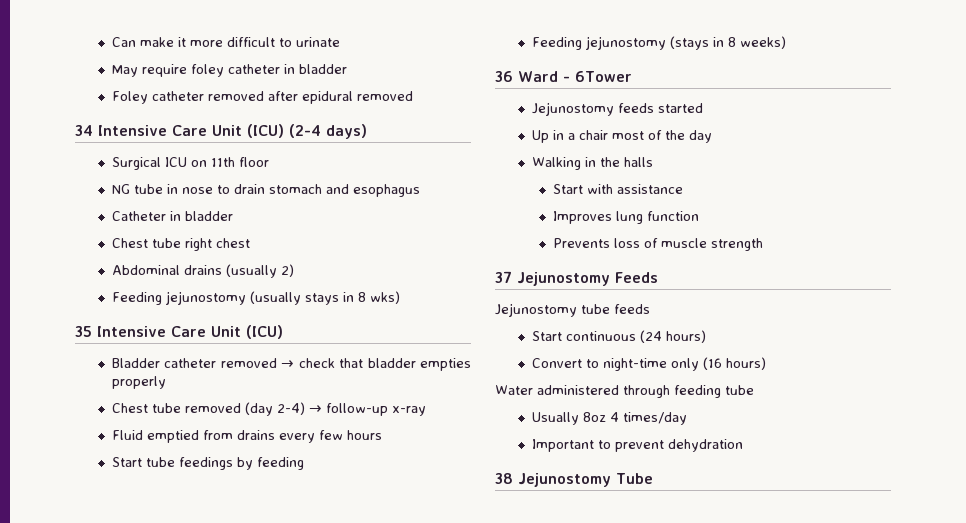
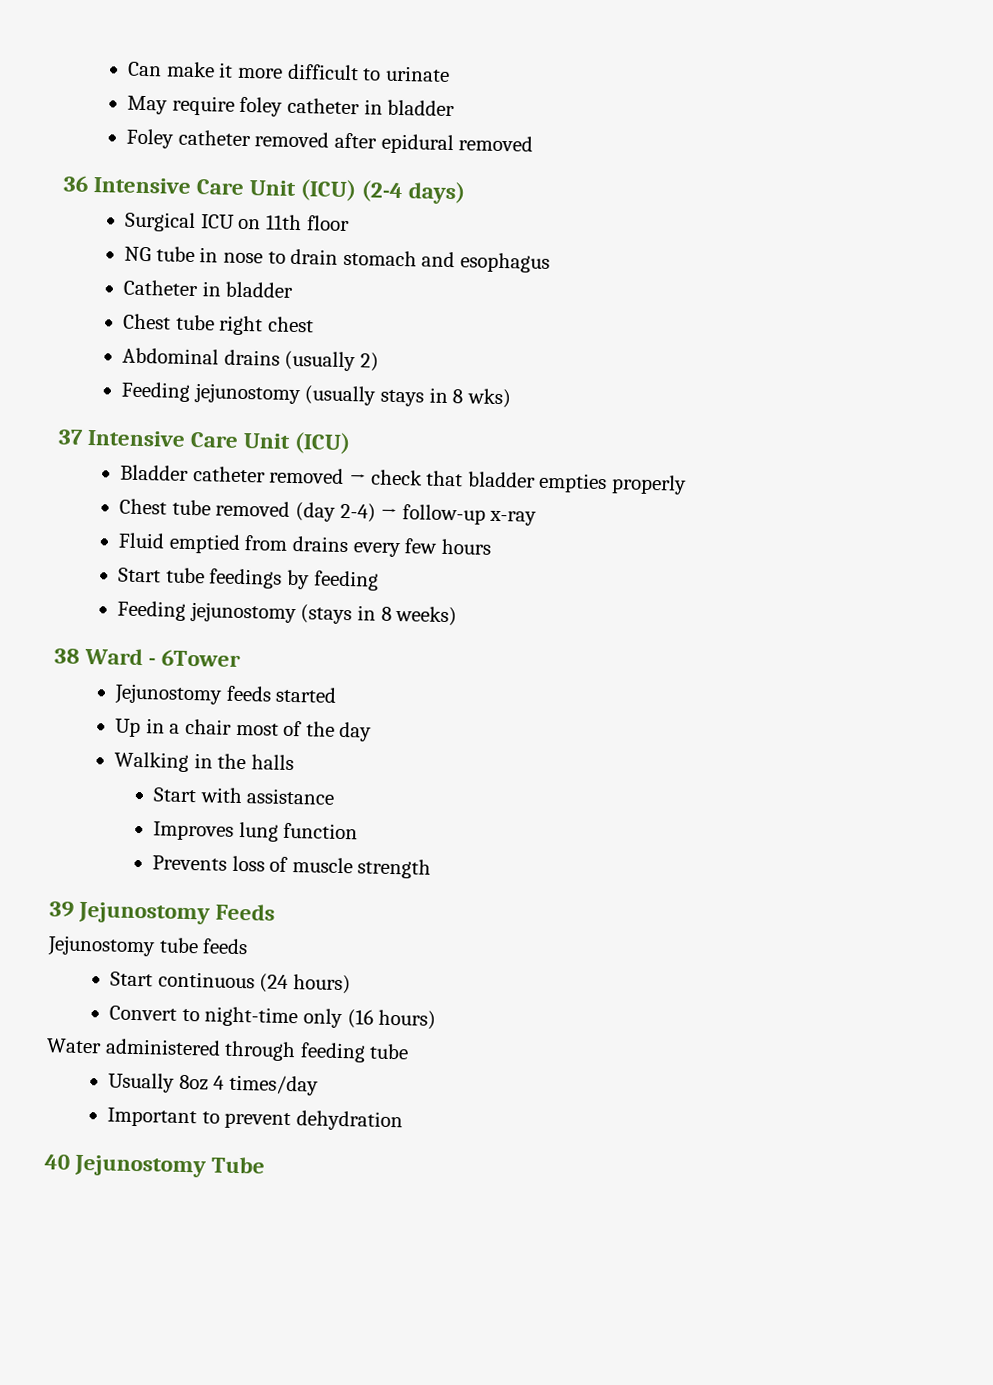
- 34 Intensive Care Unit (ICU) (2-4 days)
+ 36 Intensive Care Unit (ICU) (2-4 days)
- 35 Intensive Care Unit (ICU)
+ 37 Intensive Care Unit (ICU)
- 36 Ward - 6Tower
+ 38 Ward - 6Tower
- 37 Jejunostomy Feeds
+ 39 Jejunostomy Feeds
- 38 Jejunostomy Tube
+ 40 Jejunostomy Tube

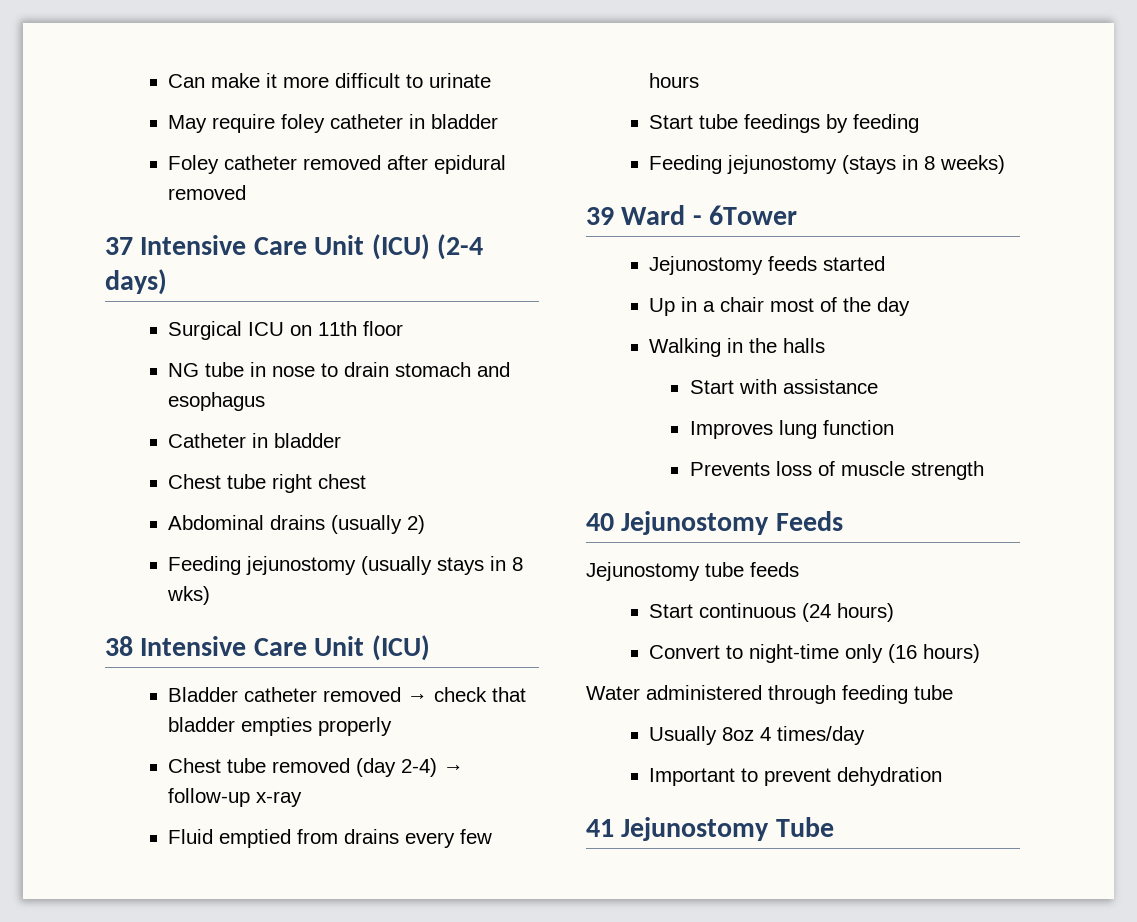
- 36 Intensive Care Unit (ICU) (2-4 days)
+ 37 Intensive Care Unit (ICU) (2-4 days)
- 37 Intensive Care Unit (ICU)
+ 38 Intensive Care Unit (ICU)
- 38 Ward - 6Tower
+ 39 Ward - 6Tower
- 39 Jejunostomy Feeds
+ 40 Jejunostomy Feeds
- 40 Jejunostomy Tube
+ 41 Jejunostomy Tube

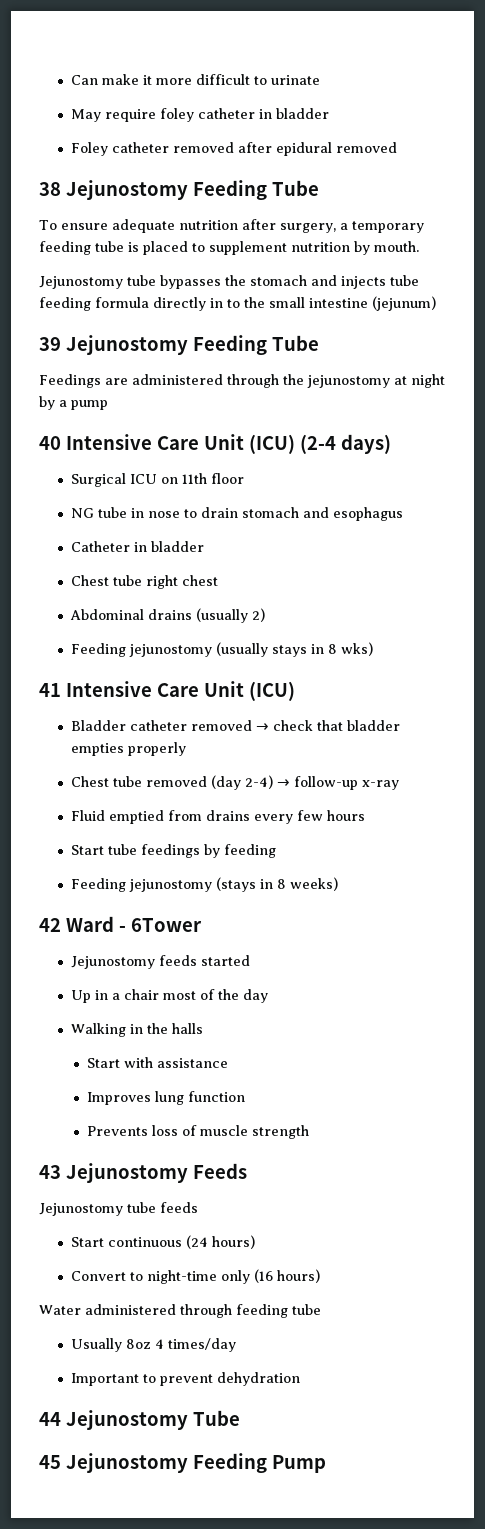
- 37 Intensive Care Unit (ICU) (2-4 days)
+ 38 Jejunostomy Feeding Tube
+ To ensure adequate nutrition after surgery, a temporary feeding tube is placed to supplement nutrition by mouth.
+ Jejunostomy tube bypasses the stomach and injects tube feeding formula directly in to the small intestine (jejunum)
+ 39 Jejunostomy Feeding Tube
+ Feedings are administered through the jejunostomy at night by a pump
+ 40 Intensive Care Unit (ICU) (2-4 days)
- 38 Intensive Care Unit (ICU)
+ 41 Intensive Care Unit (ICU)
- 39 Ward - 6Tower
+ 42 Ward - 6Tower
- 40 Jejunostomy Feeds
+ 43 Jejunostomy Feeds
- 41 Jejunostomy Tube
+ 44 Jejunostomy Tube
+ 45 Jejunostomy Feeding Pump

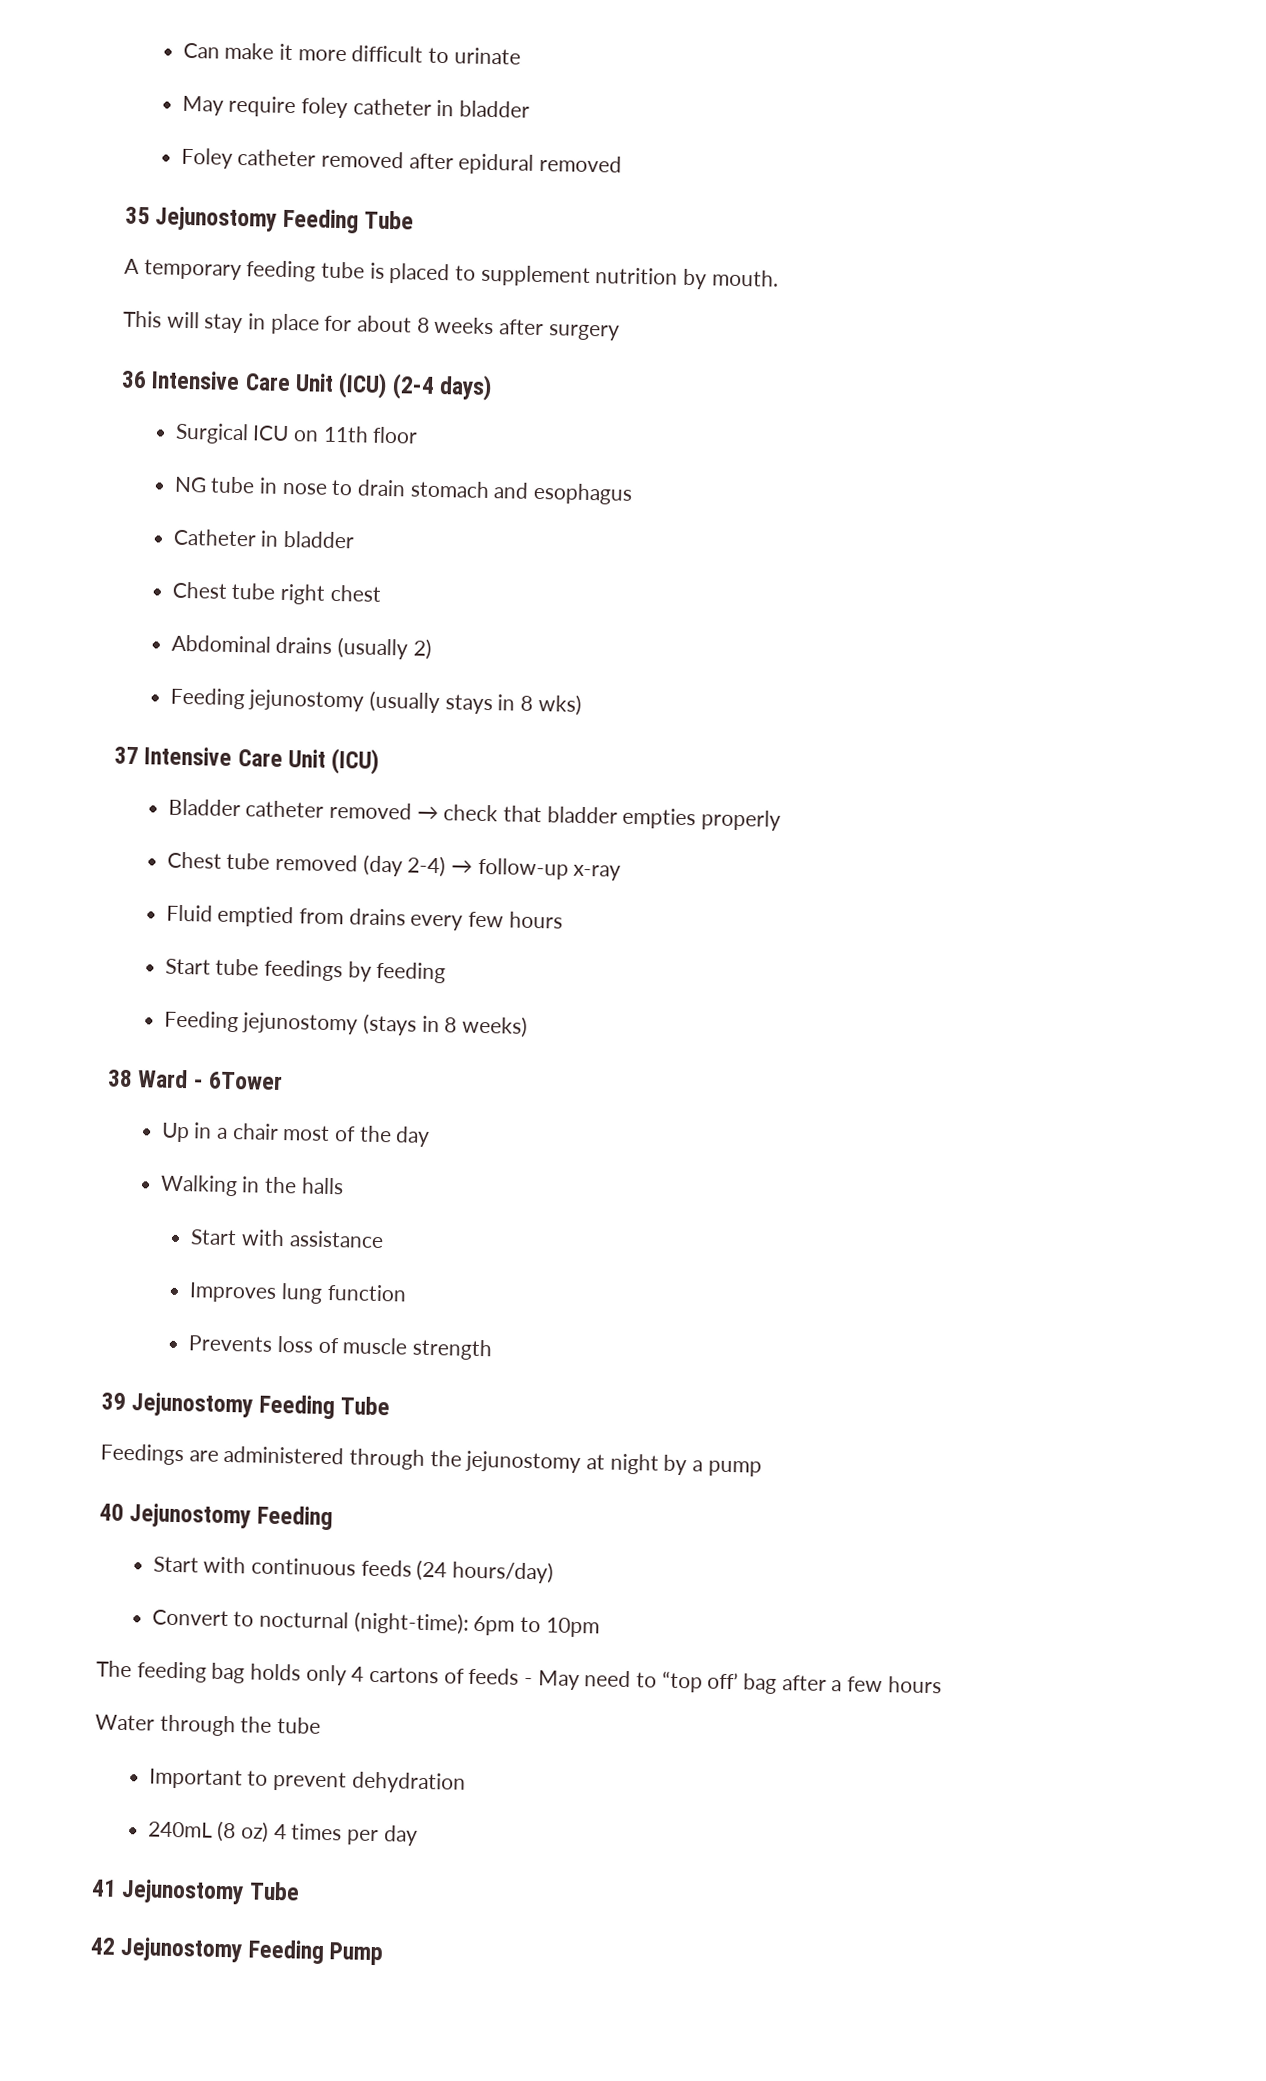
- 38 Jejunostomy Feeding Tube
- To ensure adequate nutrition after surgery, a temporary feeding tube is placed to supplement nutrition by mouth.
+ 35 Jejunostomy Feeding Tube
+ A temporary feeding tube is placed to supplement nutrition by mouth.
- Jejunostomy tube bypasses the stomach and injects tube feeding formula directly in to the small intestine (jejunum)
- 39 Jejunostomy Feeding Tube
- Feedings are administered through the jejunostomy at night by a pump
- 40 Intensive Care Unit (ICU) (2-4 days)
+ This will stay in place for about 8 weeks after surgery
+ 36 Intensive Care Unit (ICU) (2-4 days)
- 41 Intensive Care Unit (ICU)
+ 37 Intensive Care Unit (ICU)
- 42 Ward - 6Tower
+ 38 Ward - 6Tower
- Jejunostomy feeds started
- 43 Jejunostomy Feeds
- Jejunostomy tube feeds
- Start continuous (24 hours)
- Convert to night-time only (16 hours)
- Water administered through feeding tube
- Usually 8oz 4 times/day
+ 39 Jejunostomy Feeding Tube
+ Feedings are administered through the jejunostomy at night by a pump
+ 40 Jejunostomy Feeding
+ Start with continuous feeds (24 hours/day)
+ Convert to nocturnal (night-time): 6pm to 10pm
+ The feeding bag holds only 4 cartons of feeds - May need to “top off’ bag after a few hours
+ Water through the tube
  Important to prevent dehydration
- 44 Jejunostomy Tube
+ 240mL (8 oz) 4 times per day
+ 41 Jejunostomy Tube
- 45 Jejunostomy Feeding Pump
+ 42 Jejunostomy Feeding Pump

